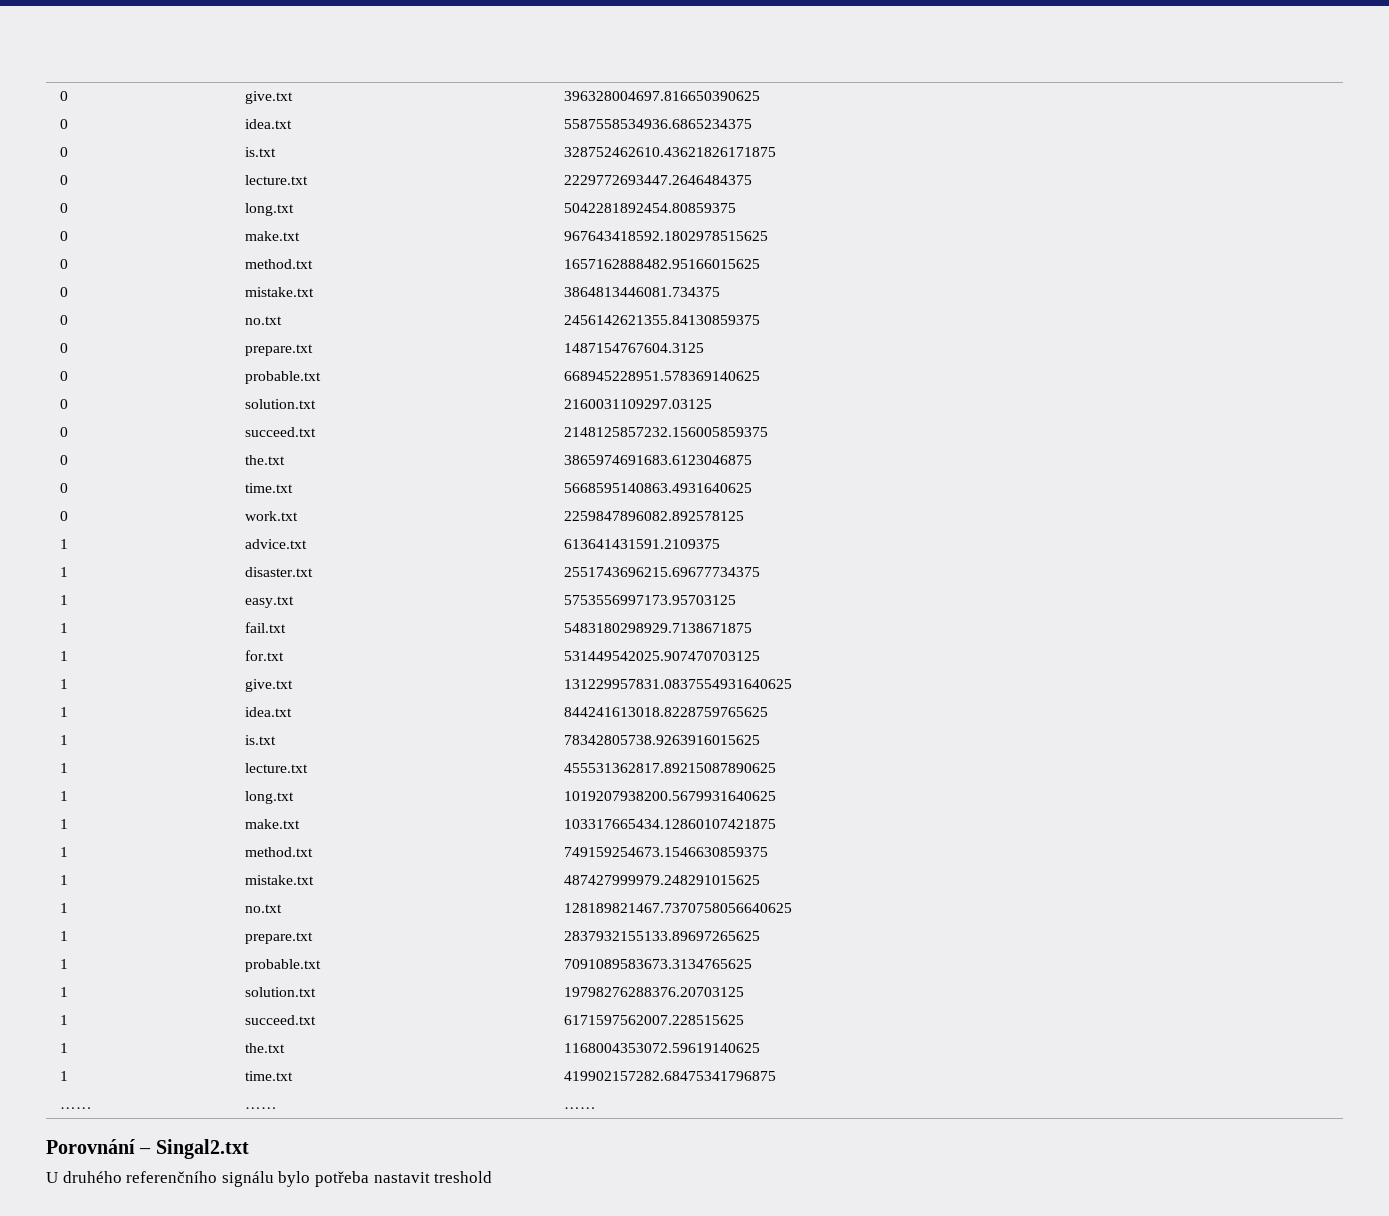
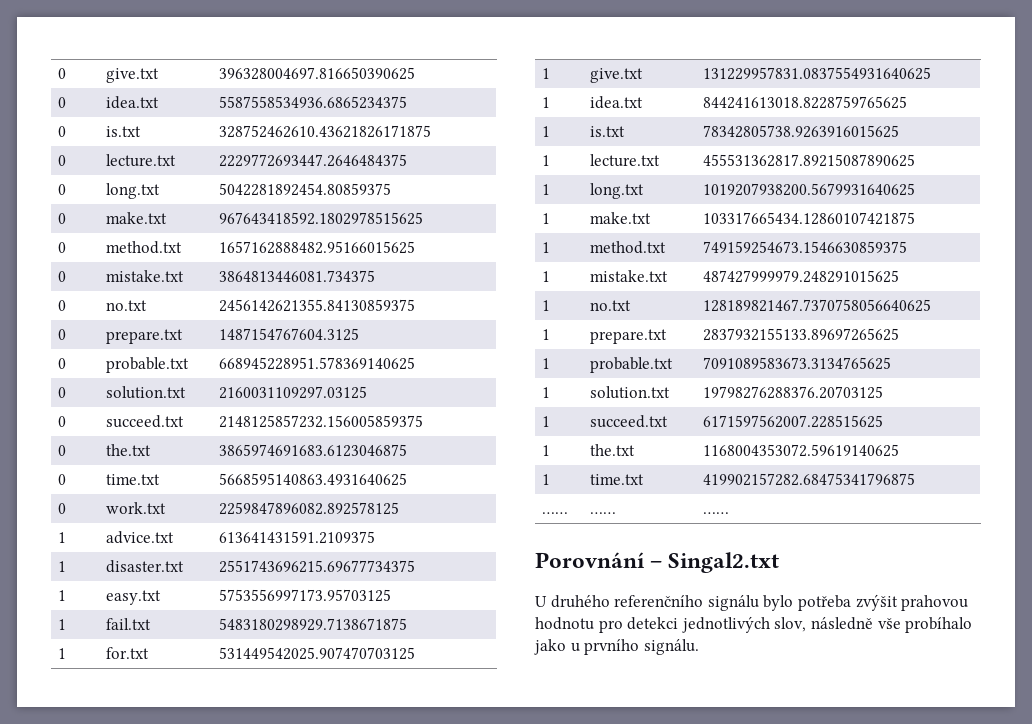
- U druhého referenčního signálu bylo potřeba nastavit treshold
+ U druhého referenčního signálu bylo potřeba zvýšit prahovou hodnotu pro detekci jednotlivých slov, následně vše probíhalo jako u prvního signálu.

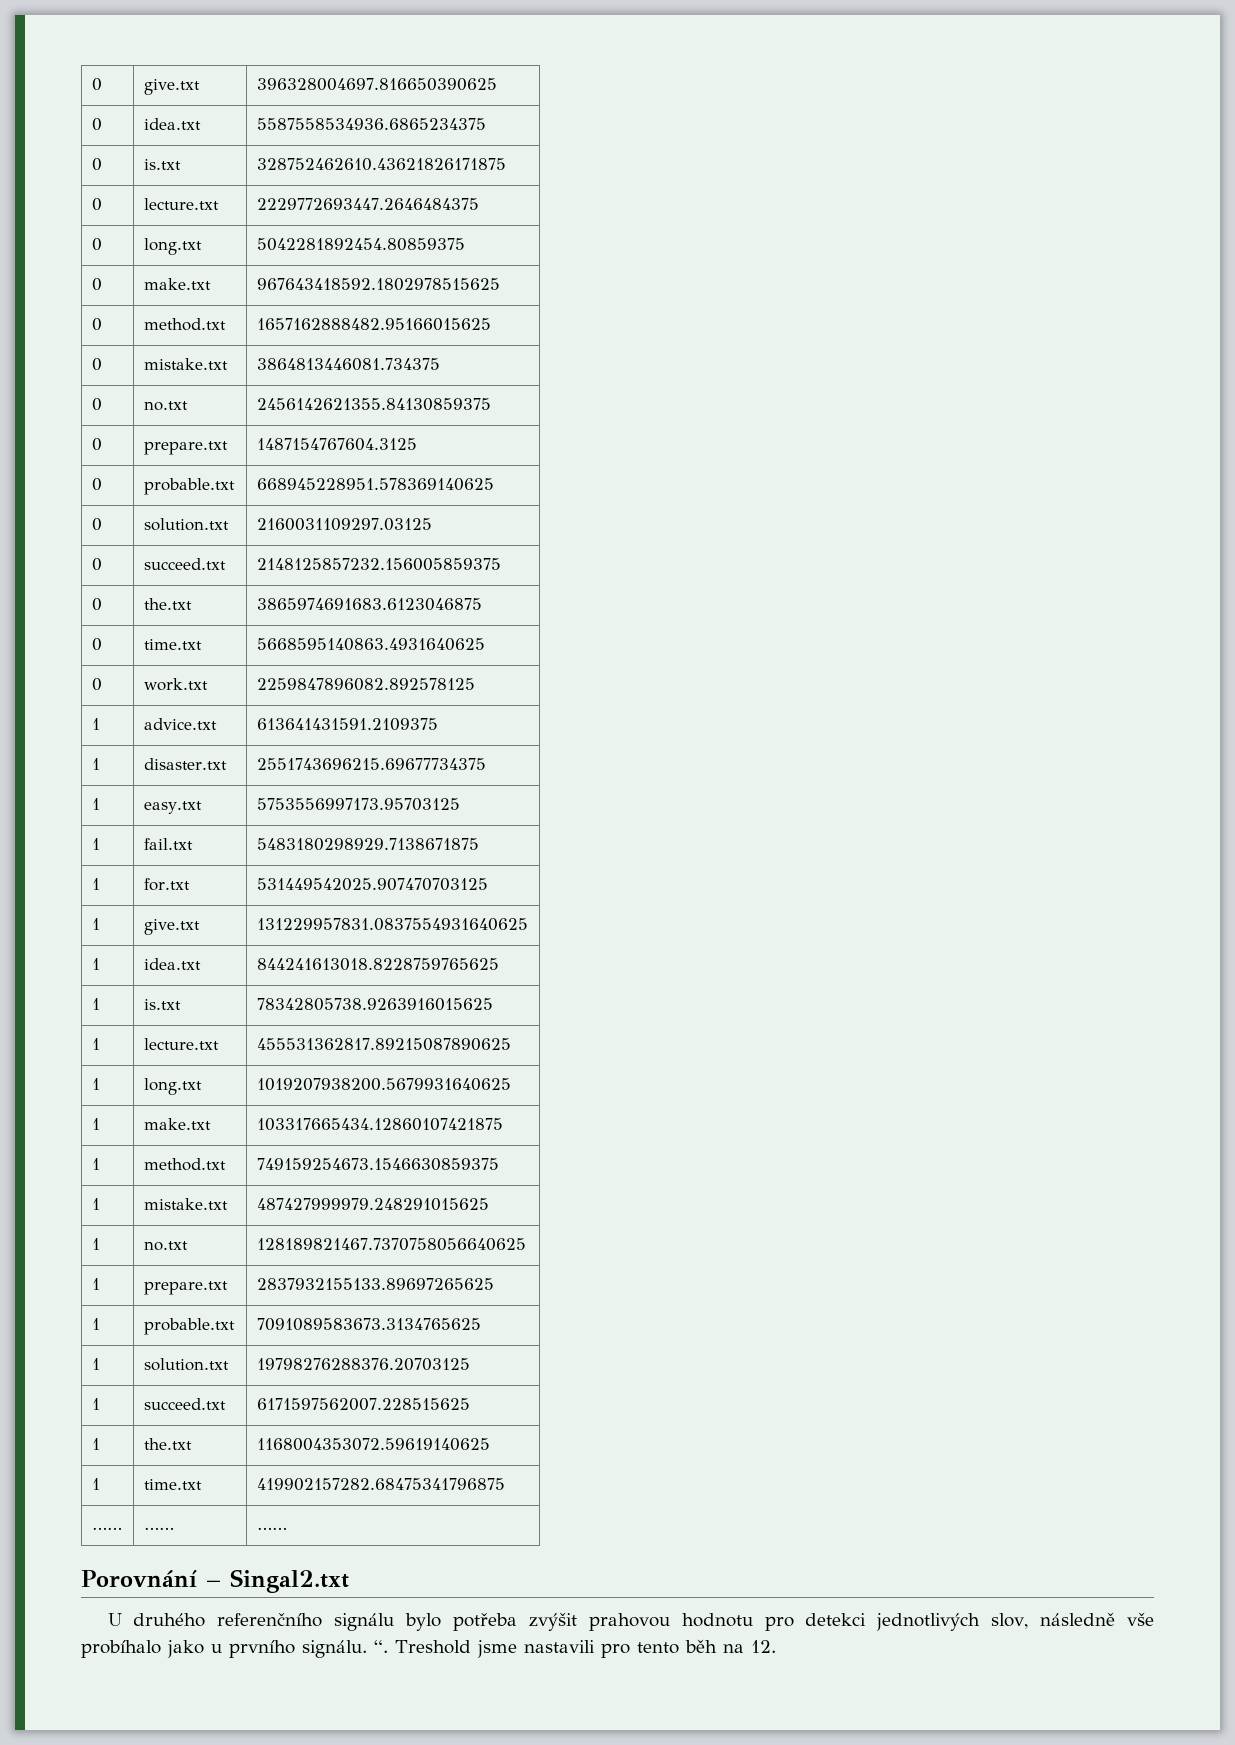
+ “. Treshold jsme nastavili pro tento běh na 12.

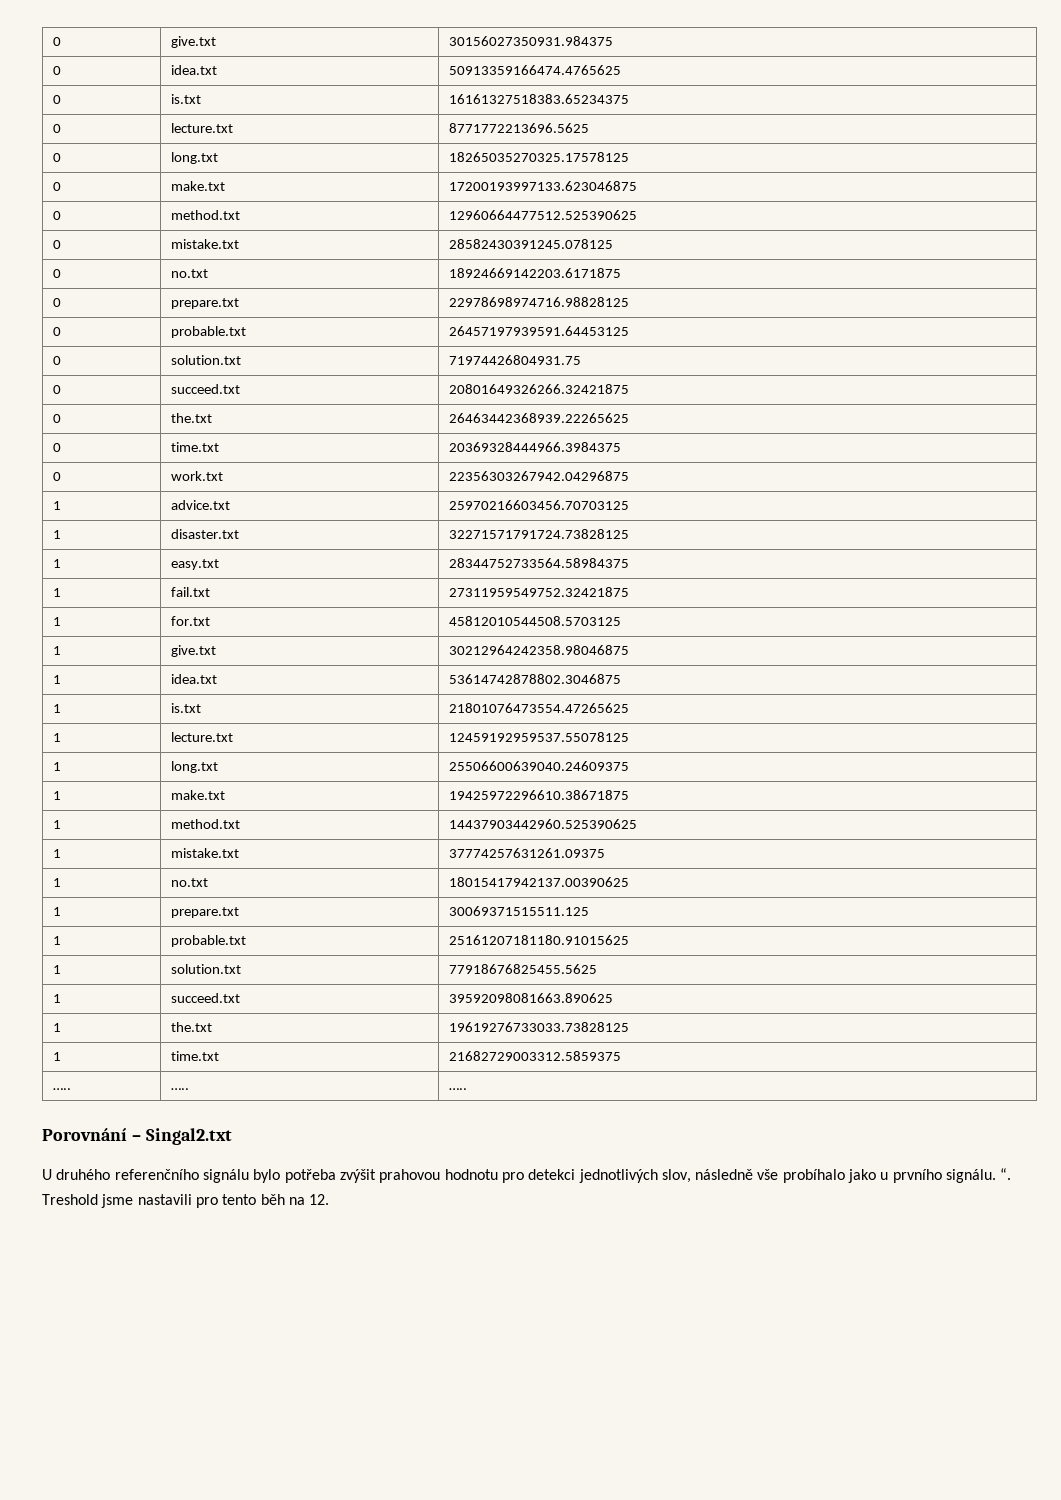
- 0 | give.txt | 396328004697.816650390625
+ 0 | give.txt | 30156027350931.984375
- 0 | idea.txt | 5587558534936.6865234375
+ 0 | idea.txt | 50913359166474.4765625
- 0 | is.txt | 328752462610.43621826171875
+ 0 | is.txt | 16161327518383.65234375
- 0 | lecture.txt | 2229772693447.2646484375
+ 0 | lecture.txt | 8771772213696.5625
- 0 | long.txt | 5042281892454.80859375
+ 0 | long.txt | 18265035270325.17578125
- 0 | make.txt | 967643418592.1802978515625
+ 0 | make.txt | 17200193997133.623046875
- 0 | method.txt | 1657162888482.95166015625
+ 0 | method.txt | 12960664477512.525390625
- 0 | mistake.txt | 3864813446081.734375
+ 0 | mistake.txt | 28582430391245.078125
- 0 | no.txt | 2456142621355.84130859375
+ 0 | no.txt | 18924669142203.6171875
- 0 | prepare.txt | 1487154767604.3125
+ 0 | prepare.txt | 22978698974716.98828125
- 0 | probable.txt | 668945228951.578369140625
+ 0 | probable.txt | 26457197939591.64453125
- 0 | solution.txt | 2160031109297.03125
+ 0 | solution.txt | 71974426804931.75
- 0 | succeed.txt | 2148125857232.156005859375
+ 0 | succeed.txt | 20801649326266.32421875
- 0 | the.txt | 3865974691683.6123046875
+ 0 | the.txt | 26463442368939.22265625
- 0 | time.txt | 5668595140863.4931640625
+ 0 | time.txt | 20369328444966.3984375
- 0 | work.txt | 2259847896082.892578125
+ 0 | work.txt | 22356303267942.04296875
- 1 | advice.txt | 613641431591.2109375
+ 1 | advice.txt | 25970216603456.70703125
- 1 | disaster.txt | 2551743696215.69677734375
+ 1 | disaster.txt | 32271571791724.73828125
- 1 | easy.txt | 5753556997173.95703125
+ 1 | easy.txt | 28344752733564.58984375
- 1 | fail.txt | 5483180298929.7138671875
+ 1 | fail.txt | 27311959549752.32421875
- 1 | for.txt | 531449542025.907470703125
+ 1 | for.txt | 45812010544508.5703125
- 1 | give.txt | 131229957831.0837554931640625
+ 1 | give.txt | 30212964242358.98046875
- 1 | idea.txt | 844241613018.8228759765625
+ 1 | idea.txt | 53614742878802.3046875
- 1 | is.txt | 78342805738.9263916015625
+ 1 | is.txt | 21801076473554.47265625
- 1 | lecture.txt | 455531362817.89215087890625
+ 1 | lecture.txt | 12459192959537.55078125
- 1 | long.txt | 1019207938200.5679931640625
+ 1 | long.txt | 25506600639040.24609375
- 1 | make.txt | 103317665434.12860107421875
+ 1 | make.txt | 19425972296610.38671875
- 1 | method.txt | 749159254673.1546630859375
+ 1 | method.txt | 14437903442960.525390625
- 1 | mistake.txt | 487427999979.248291015625
+ 1 | mistake.txt | 37774257631261.09375
- 1 | no.txt | 128189821467.7370758056640625
+ 1 | no.txt | 18015417942137.00390625
- 1 | prepare.txt | 2837932155133.89697265625
+ 1 | prepare.txt | 30069371515511.125
- 1 | probable.txt | 7091089583673.3134765625
+ 1 | probable.txt | 25161207181180.91015625
- 1 | solution.txt | 19798276288376.20703125
+ 1 | solution.txt | 77918676825455.5625
- 1 | succeed.txt | 6171597562007.228515625
+ 1 | succeed.txt | 39592098081663.890625
- 1 | the.txt | 1168004353072.59619140625
+ 1 | the.txt | 19619276733033.73828125
- 1 | time.txt | 419902157282.68475341796875
- …… | …… | ……
+ 1 | time.txt | 21682729003312.5859375
+ ….. | ….. | …..

